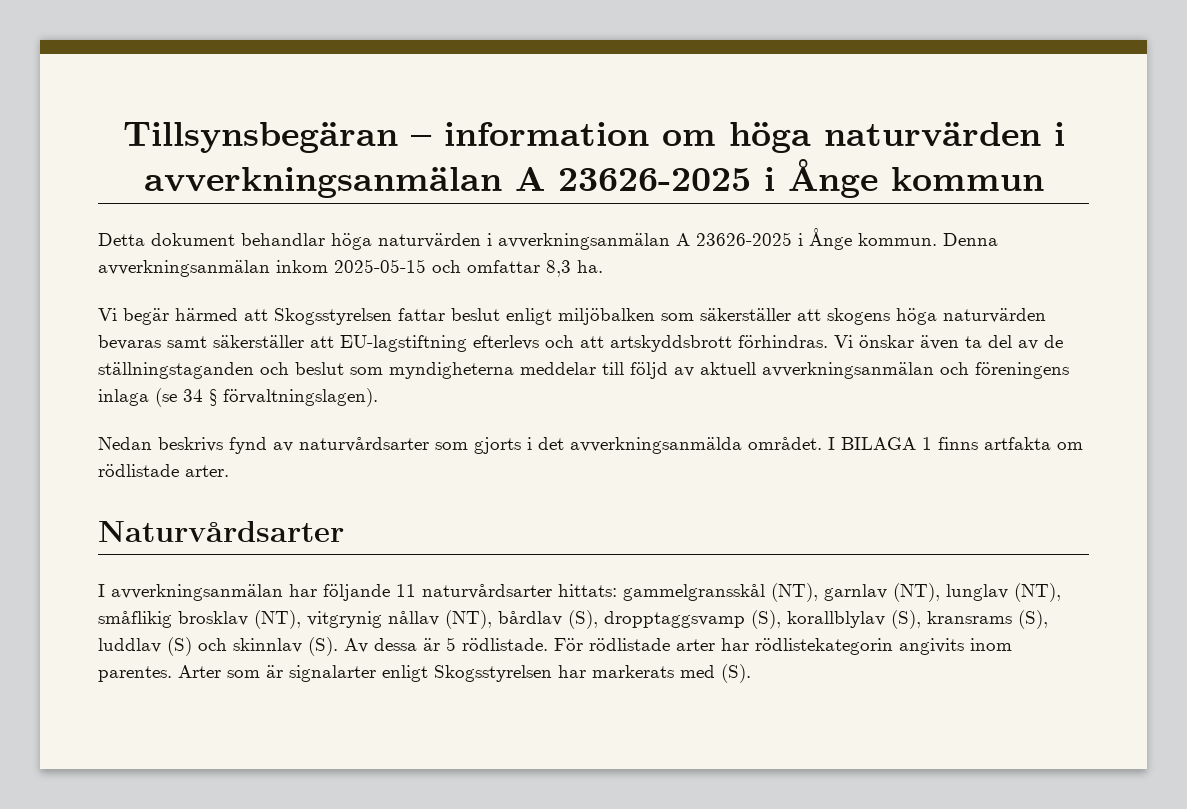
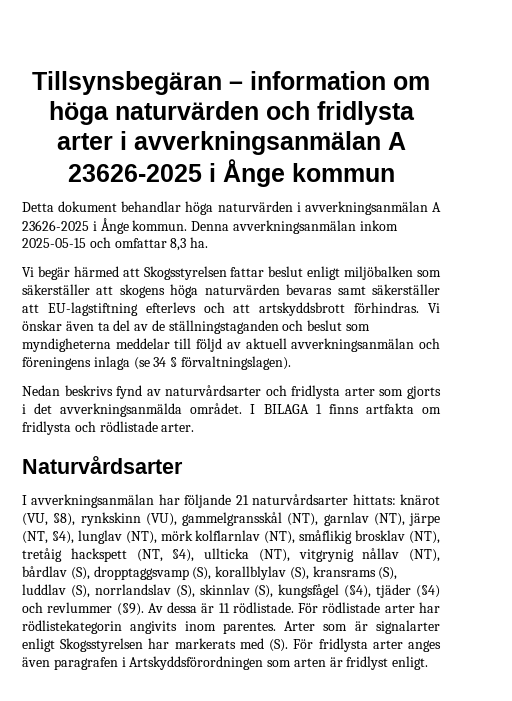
- Tillsynsbegäran – information om höga naturvärden i avverkningsanmälan A 23626-2025 i Ånge kommun
+ Tillsynsbegäran – information om höga naturvärden och fridlysta arter i avverkningsanmälan A 23626-2025 i Ånge kommun
- Nedan beskrivs fynd av naturvårdsarter som gjorts i det avverkningsanmälda området.
+ Nedan beskrivs fynd av naturvårdsarter och fridlysta arter som gjorts i det avverkningsanmälda området.
- I BILAGA 1 finns artfakta om rödlistade arter.
+ I BILAGA 1 finns artfakta om fridlysta och rödlistade arter.
- I avverkningsanmälan har följande 11 naturvårdsarter hittats: gammelgransskål (NT), garnlav (NT), lunglav (NT), småflikig brosklav (NT), vitgrynig nållav (NT), bårdlav (S), dropptaggsvamp (S), korallblylav (S), kransrams (S), luddlav (S) och skinnlav (S). Av dessa är 5 rödlistade.
+ I avverkningsanmälan har följande 21 naturvårdsarter hittats: knärot (VU, §8), rynkskinn (VU), gammelgransskål (NT), garnlav (NT), järpe (NT, §4), lunglav (NT), mörk kolflarnlav (NT), småflikig brosklav (NT), tretåig hackspett (NT, §4), ullticka (NT), vitgrynig nållav (NT), bårdlav (S), dropptaggsvamp (S), korallblylav (S), kransrams (S), luddlav (S), norrlandslav (S), skinnlav (S), kungsfågel (§4), tjäder (§4) och revlummer (§9). Av dessa är 11 rödlistade.
- Arter som är signalarter enligt Skogsstyrelsen har markerats med (S).
+ Arter som är signalarter enligt Skogsstyrelsen har markerats med (S). För fridlysta arter anges även paragrafen i Artskyddsförordningen som arten är fridlyst enligt.

